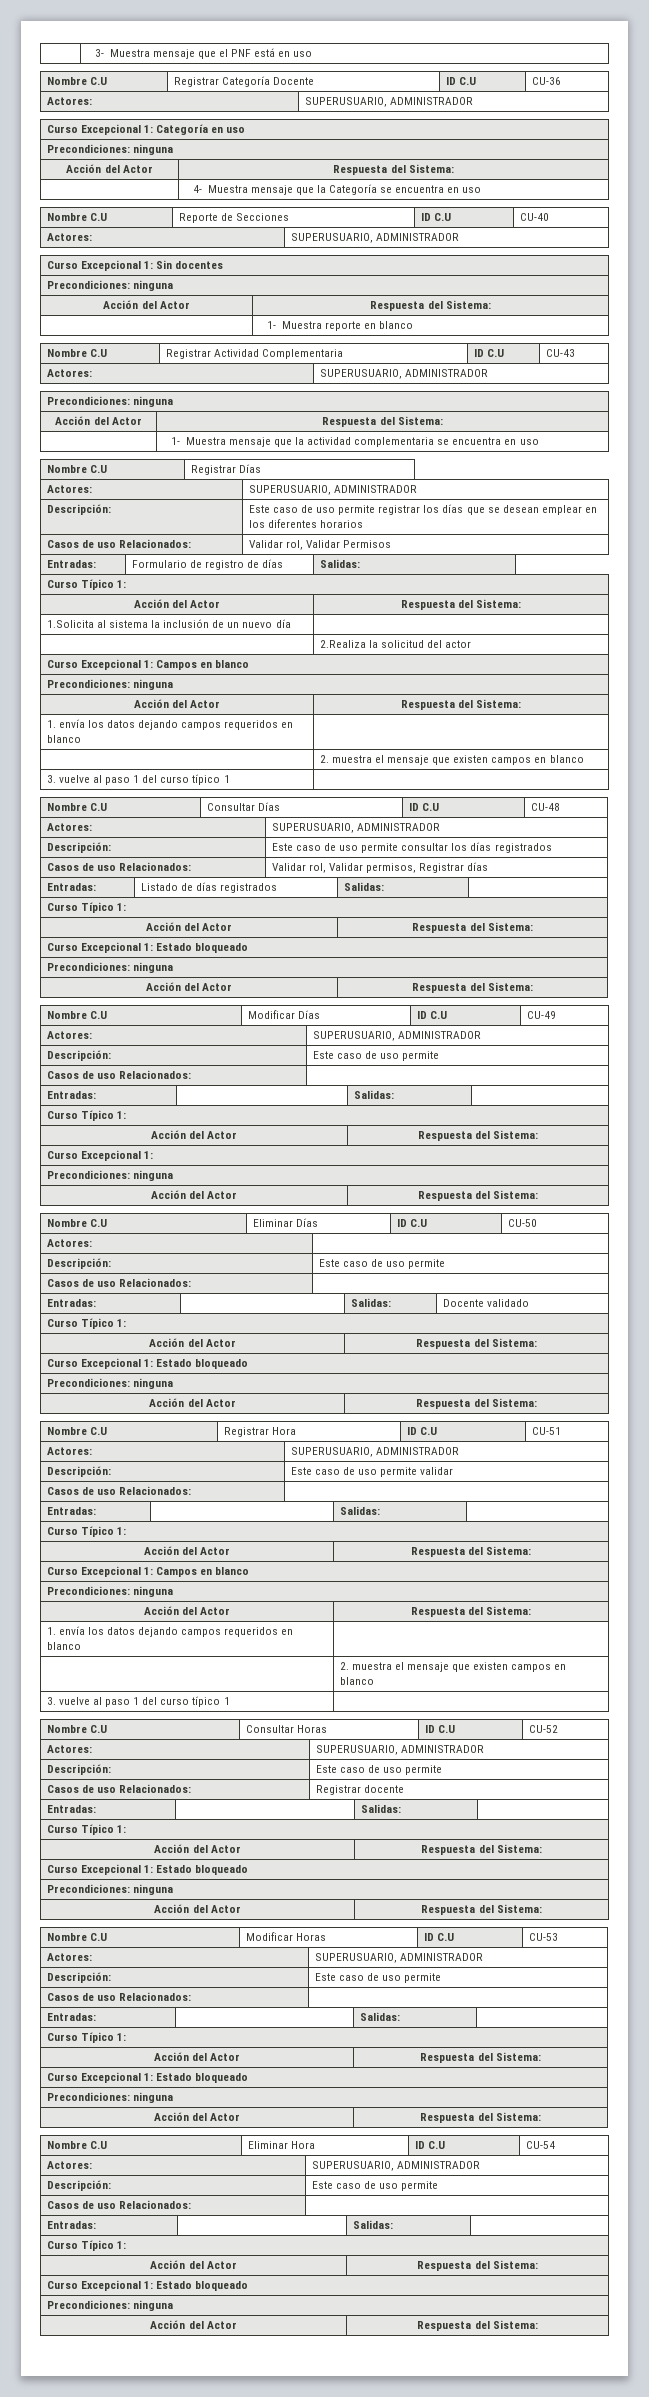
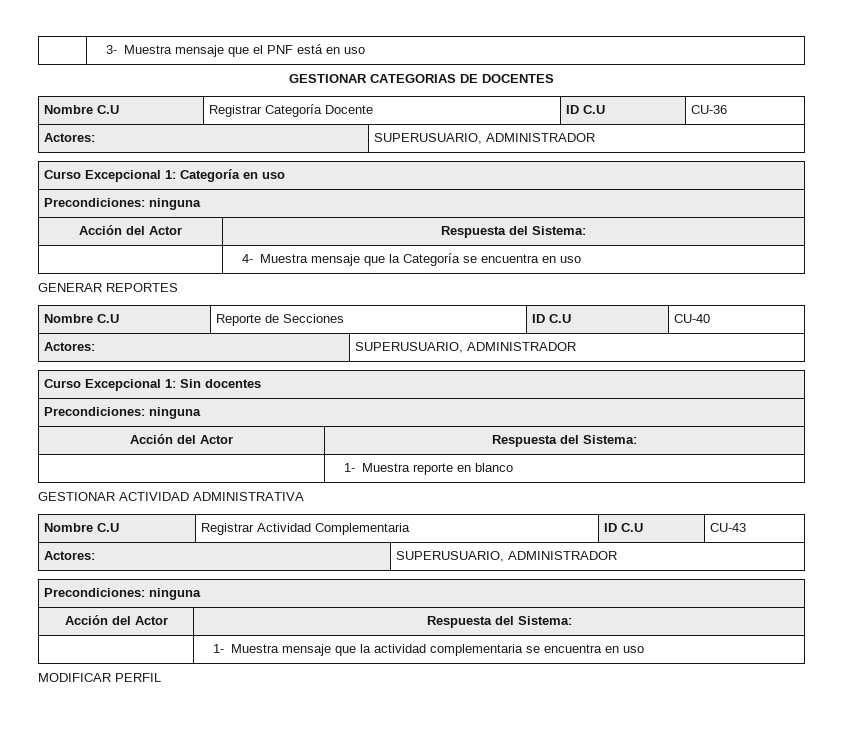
+ GESTIONAR CATEGORIAS DE DOCENTES
+ GENERAR REPORTES
+ GESTIONAR ACTIVIDAD ADMINISTRATIVA
- Nombre C.U | Registrar Días
- Actores: | SUPERUSUARIO, ADMINISTRADOR
- Descripción: | Este caso de uso permite registrar los días que se desean emplear en los diferentes horarios
- Casos de uso Relacionados: | Validar rol, Validar Permisos
- Entradas: | Formulario de registro de días | Salidas:
- Curso Típico 1:
- Acción del Actor | Respuesta del Sistema:
- 1.Solicita al sistema la inclusión de un nuevo día |
- | 2.Realiza la solicitud del actor
- Curso Excepcional 1: Campos en blanco
- Precondiciones: ninguna
- Acción del Actor | Respuesta del Sistema:
- 1. envía los datos dejando campos requeridos en blanco |
- | 2. muestra el mensaje que existen campos en blanco
- 3. vuelve al paso 1 del curso típico 1 |
- Nombre C.U | Consultar Días | ID C.U | CU-48
- Actores: | SUPERUSUARIO, ADMINISTRADOR
- Descripción: | Este caso de uso permite consultar los días registrados
- Casos de uso Relacionados: | Validar rol, Validar permisos, Registrar días
- Entradas: | Listado de días registrados | Salidas: |
- Curso Típico 1:
- Acción del Actor | Respuesta del Sistema:
- Curso Excepcional 1: Estado bloqueado
- Precondiciones: ninguna
- Acción del Actor | Respuesta del Sistema:
- Nombre C.U | Modificar Días | ID C.U | CU-49
- Actores: | SUPERUSUARIO, ADMINISTRADOR
- Descripción: | Este caso de uso permite
- Casos de uso Relacionados: |
- Entradas: | | Salidas: |
- Curso Típico 1:
- Acción del Actor | Respuesta del Sistema:
- Curso Excepcional 1:
- Precondiciones: ninguna
- Acción del Actor | Respuesta del Sistema:
- Nombre C.U | Eliminar Días | ID C.U | CU-50
- Actores: |
- Descripción: | Este caso de uso permite
- Casos de uso Relacionados: |
- Entradas: | | Salidas: | Docente validado
- Curso Típico 1:
- Acción del Actor | Respuesta del Sistema:
- Curso Excepcional 1: Estado bloqueado
- Precondiciones: ninguna
- Acción del Actor | Respuesta del Sistema:
- Nombre C.U | Registrar Hora | ID C.U | CU-51
- Actores: | SUPERUSUARIO, ADMINISTRADOR
- Descripción: | Este caso de uso permite validar
- Casos de uso Relacionados: |
- Entradas: | | Salidas: |
- Curso Típico 1:
- Acción del Actor | Respuesta del Sistema:
- Curso Excepcional 1: Campos en blanco
- Precondiciones: ninguna
- Acción del Actor | Respuesta del Sistema:
- 1. envía los datos dejando campos requeridos en blanco |
- | 2. muestra el mensaje que existen campos en blanco
- 3. vuelve al paso 1 del curso típico 1 |
- Nombre C.U | Consultar Horas | ID C.U | CU-52
- Actores: | SUPERUSUARIO, ADMINISTRADOR
- Descripción: | Este caso de uso permite
- Casos de uso Relacionados: | Registrar docente
- Entradas: | | Salidas: |
- Curso Típico 1:
- Acción del Actor | Respuesta del Sistema:
- Curso Excepcional 1: Estado bloqueado
- Precondiciones: ninguna
- Acción del Actor | Respuesta del Sistema:
- Nombre C.U | Modificar Horas | ID C.U | CU-53
- Actores: | SUPERUSUARIO, ADMINISTRADOR
- Descripción: | Este caso de uso permite
- Casos de uso Relacionados: |
- Entradas: | | Salidas: |
- Curso Típico 1:
- Acción del Actor | Respuesta del Sistema:
- Curso Excepcional 1: Estado bloqueado
- Precondiciones: ninguna
- Acción del Actor | Respuesta del Sistema:
- Nombre C.U | Eliminar Hora | ID C.U | CU-54
- Actores: | SUPERUSUARIO, ADMINISTRADOR
- Descripción: | Este caso de uso permite
- Casos de uso Relacionados: |
- Entradas: | | Salidas: |
- Curso Típico 1:
- Acción del Actor | Respuesta del Sistema:
- Curso Excepcional 1: Estado bloqueado
- Precondiciones: ninguna
- Acción del Actor | Respuesta del Sistema:
+ MODIFICAR PERFIL

